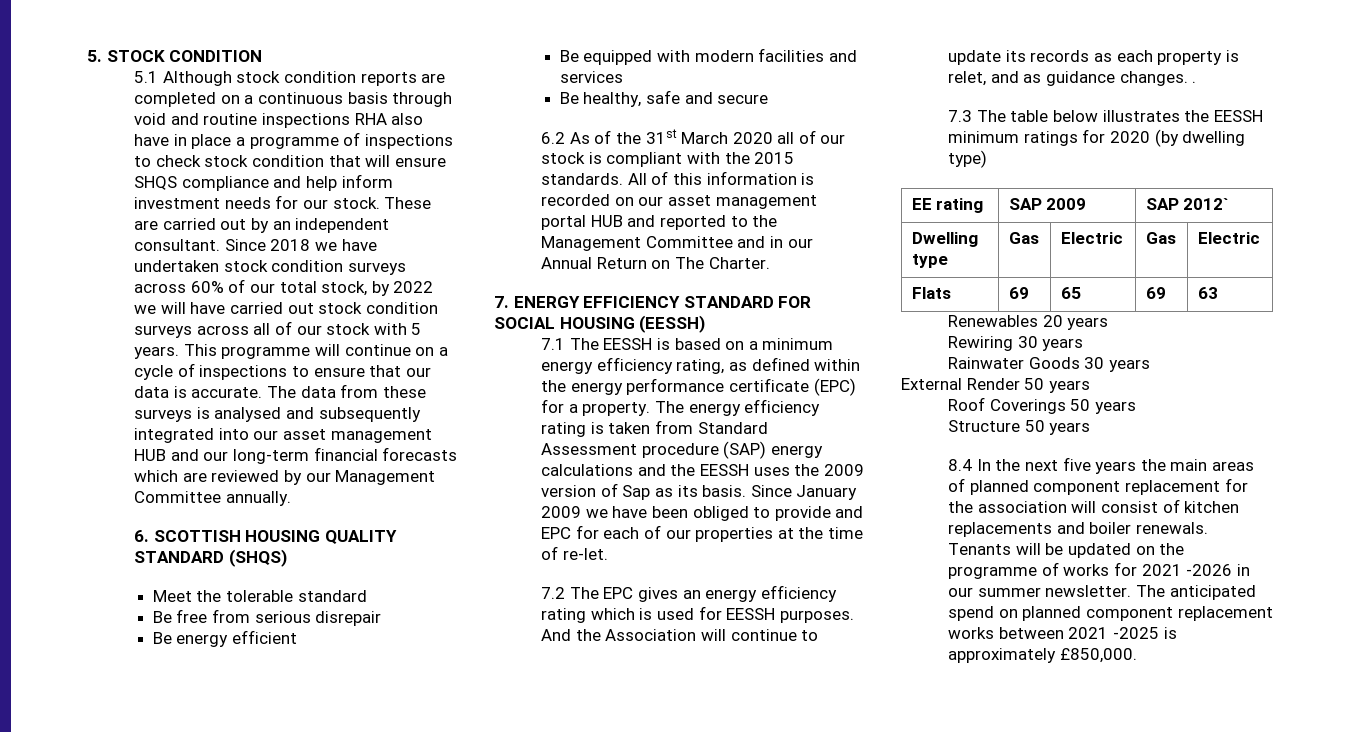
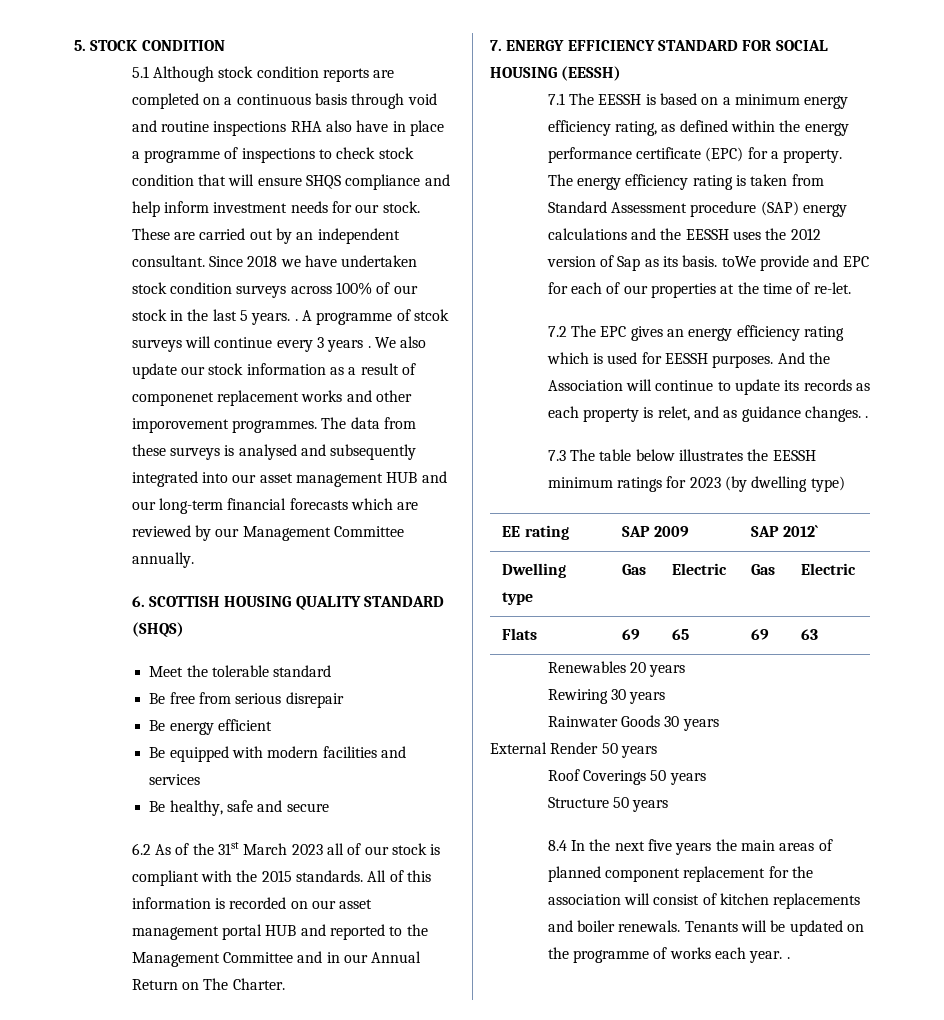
- Since 2018 we have undertaken stock condition surveys across 60% of our total stock, by 2022 we will have carried out stock condition surveys across all of our stock with 5 years. This programme will continue on a cycle of inspections to ensure that our data is accurate.
+ Since 2018 we have undertaken stock condition surveys across 100% of our stock in the last 5 years. . A programme of stcok surveys will continue every 3 years . We also update our stock information as a result of componenet replacement works and other imporovement programmes.
- 6.2 As of the 31st March 2020 all of our stock is compliant with the 2015 standards.
+ 6.2 As of the 31st March 2023 all of our stock is compliant with the 2015 standards.
- The energy efficiency rating is taken from Standard Assessment procedure (SAP) energy calculations and the EESSH uses the 2009 version of Sap as its basis. Since January 2009 we have been obliged to provide and EPC for each of our properties at the time of re-let.
+ The energy efficiency rating is taken from Standard Assessment procedure (SAP) energy calculations and the EESSH uses the 2012 version of Sap as its basis. toWe provide and EPC for each of our properties at the time of re-let.
- 7.3 The table below illustrates the EESSH minimum ratings for 2020 (by dwelling type)
+ 7.3 The table below illustrates the EESSH minimum ratings for 2023 (by dwelling type)
- Tenants will be updated on the programme of works for 2021 -2026 in our summer newsletter. The anticipated spend on planned component replacement works between 2021 -2025 is approximately £850,000.
+ Tenants will be updated on the programme of works each year. .

